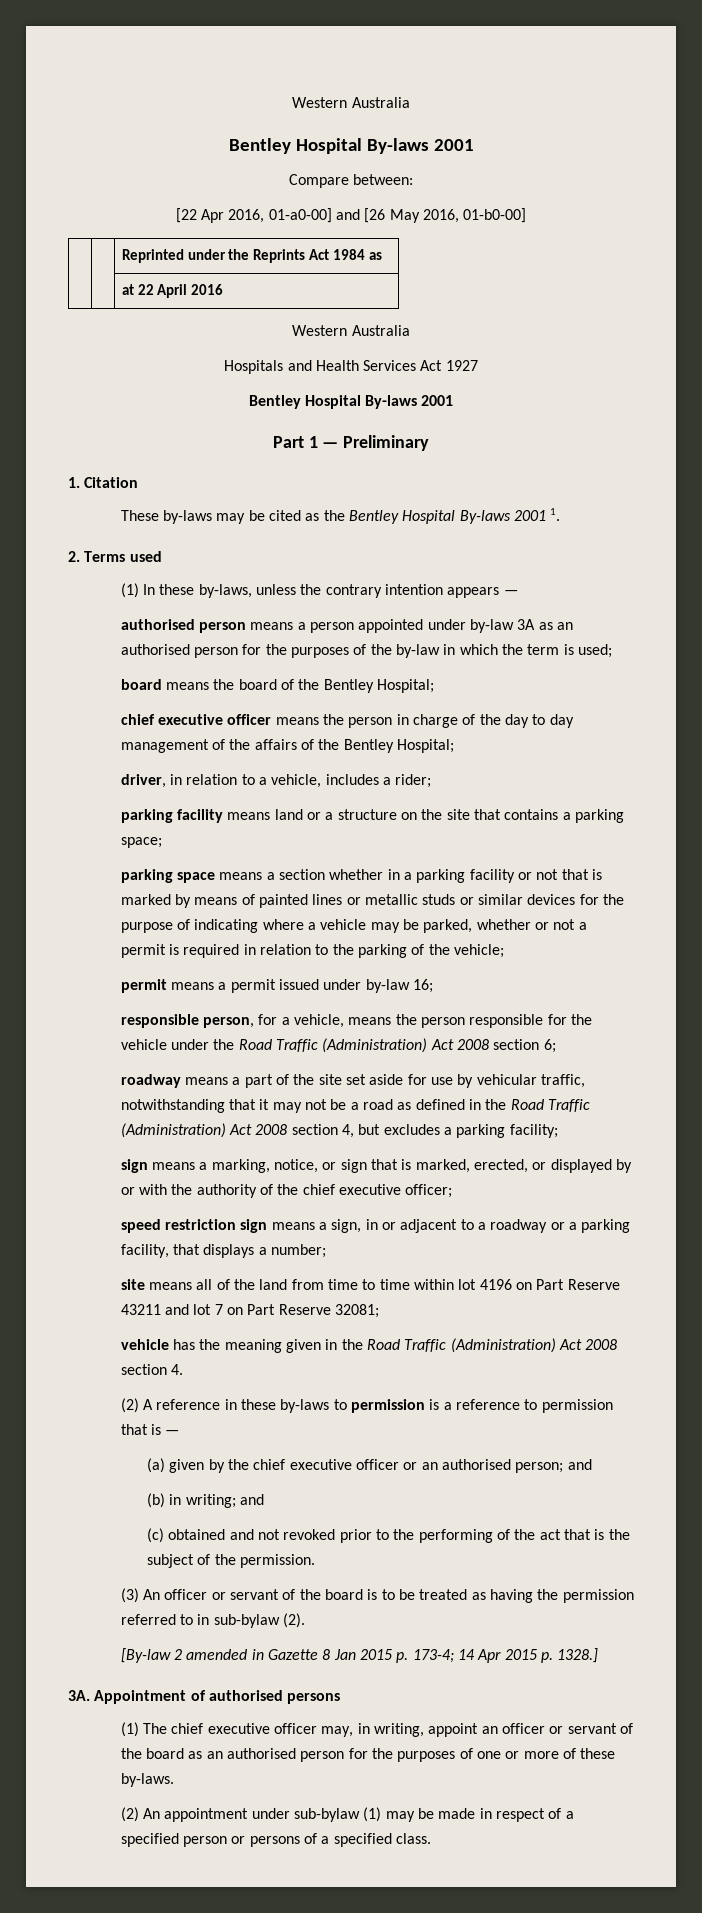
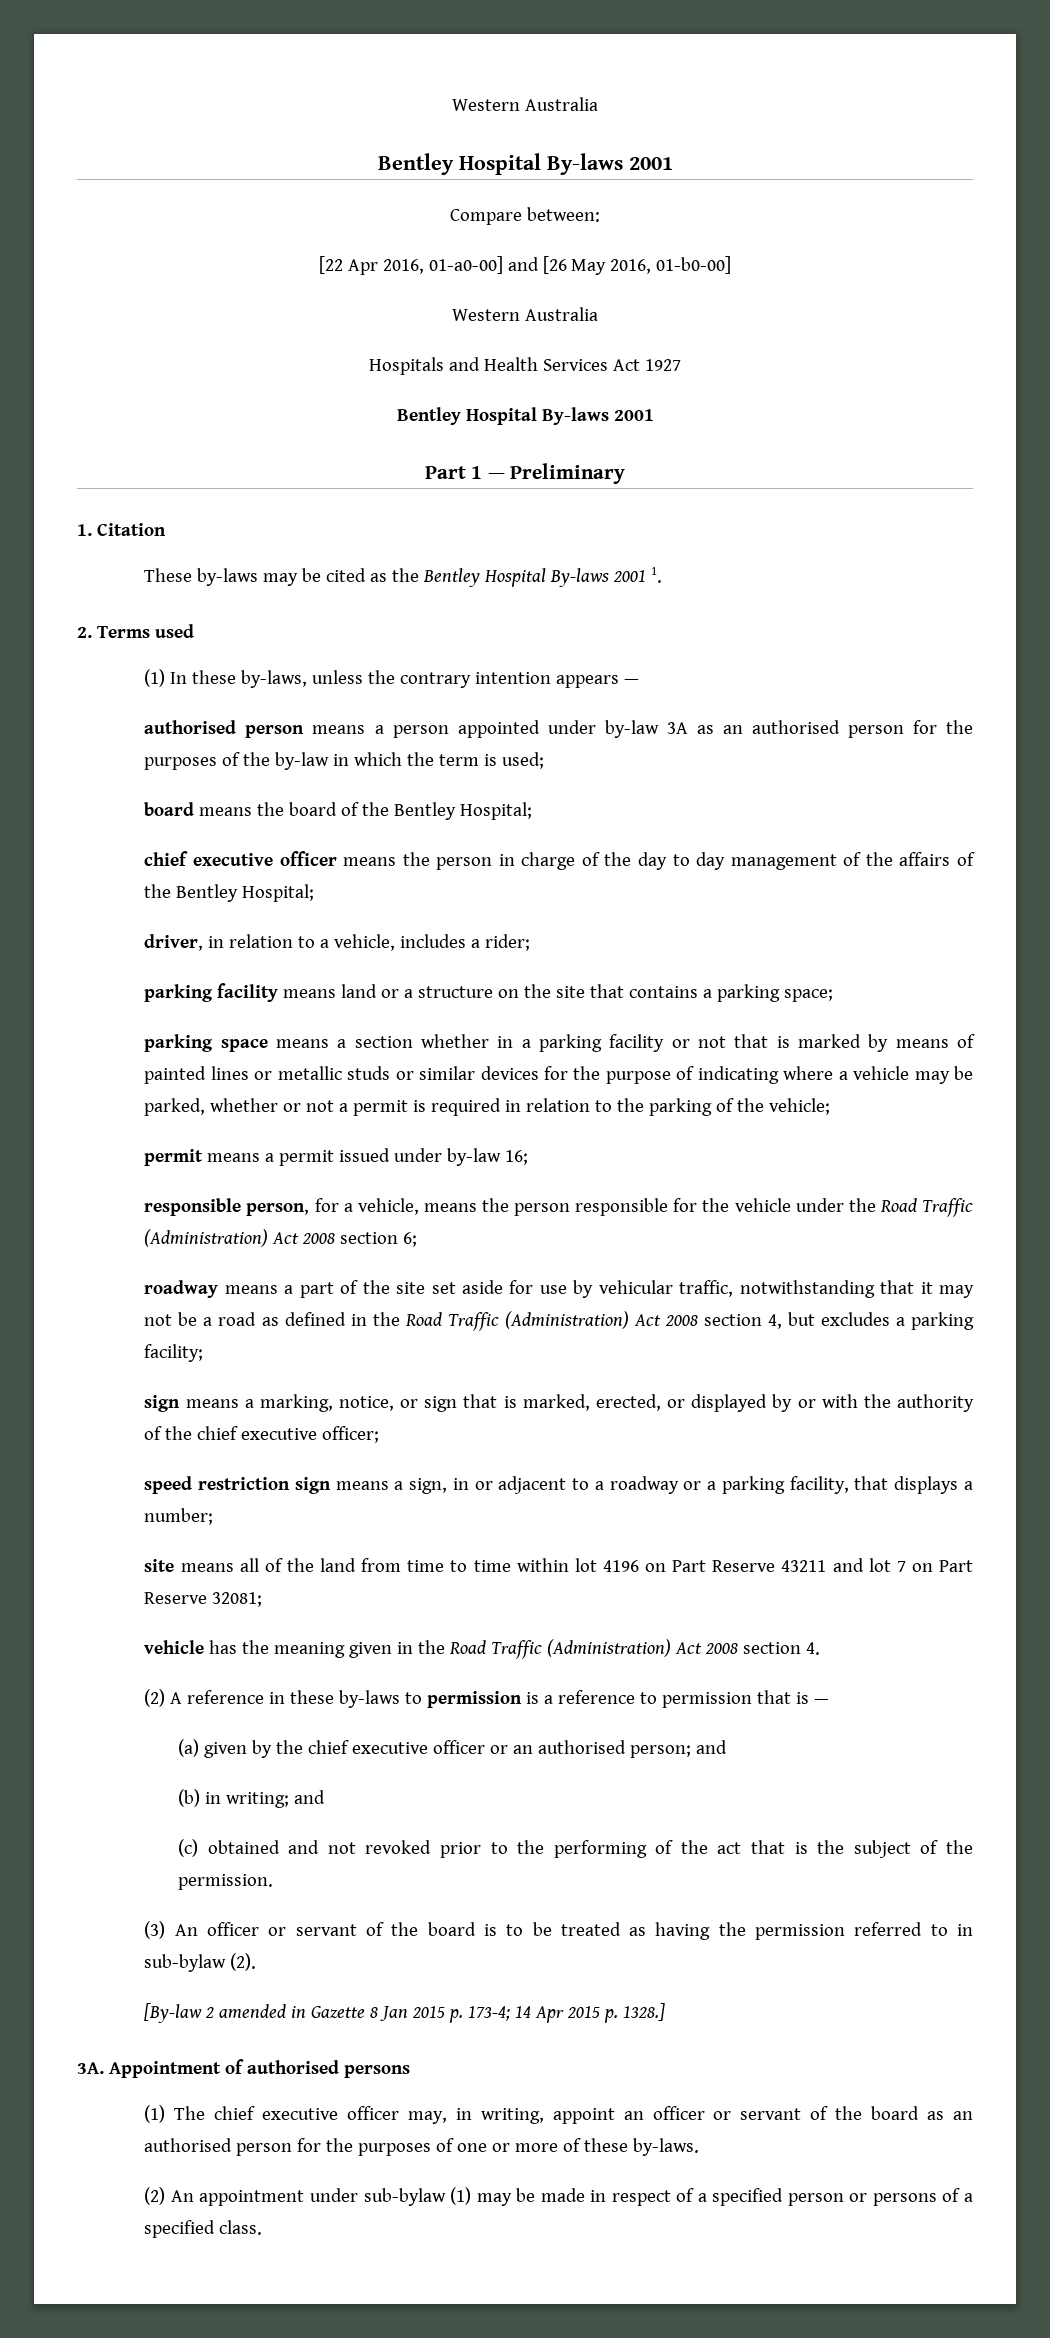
- | | Reprinted under the Reprints Act 1984 as
- | | at 22 April 2016

